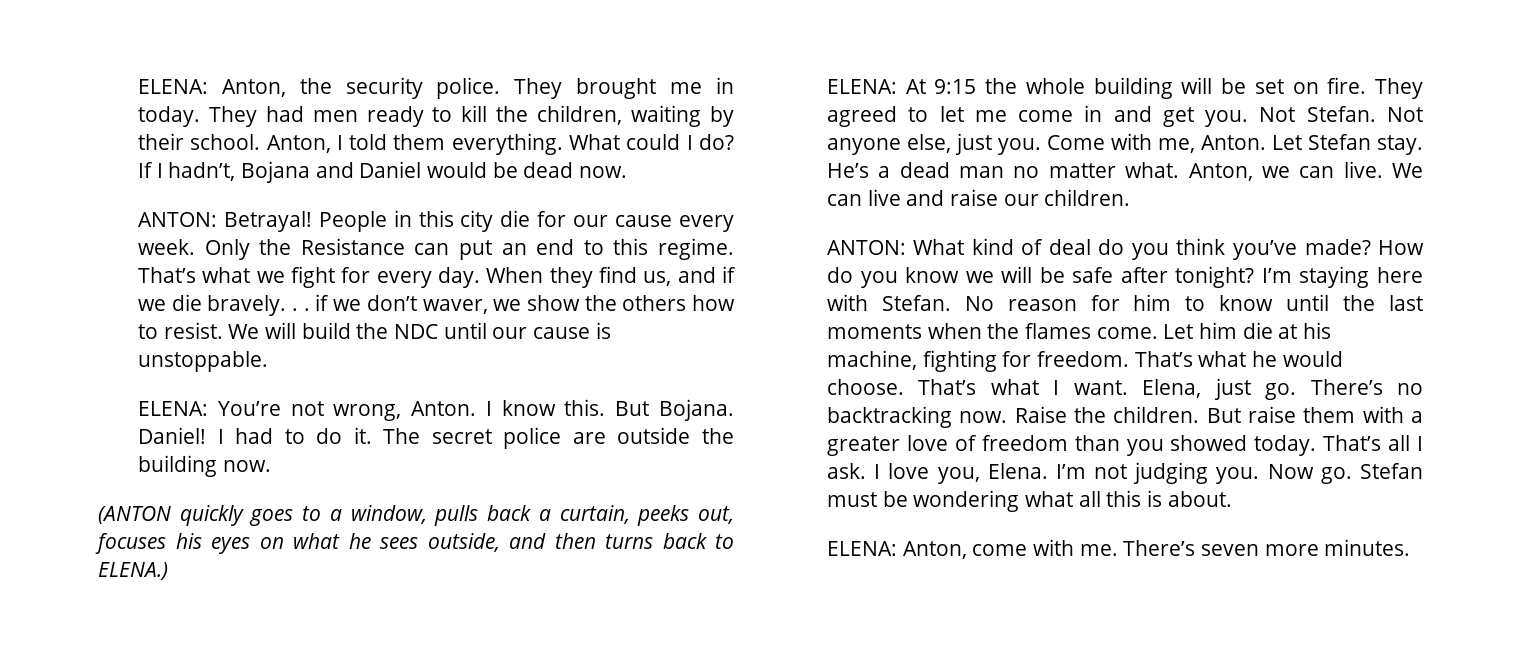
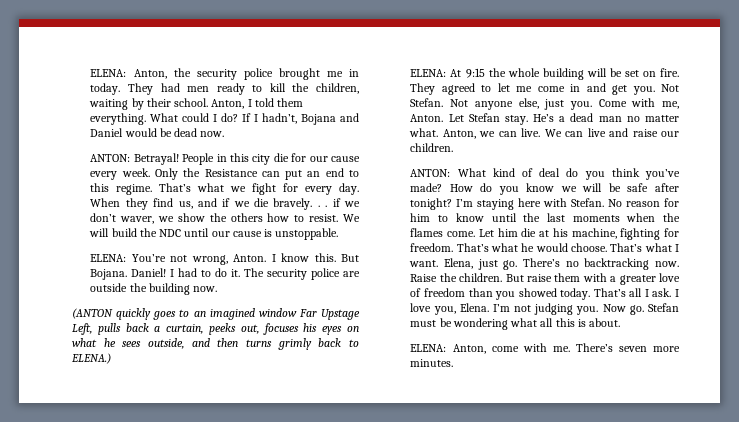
- ELENA: Anton, the security police. They brought me in today.
+ ELENA: Anton, the security police brought me in today.
- The secret police are outside the building now.
+ The security police are outside the building now.
- (ANTON quickly goes to a window, pulls back a curtain, peeks out, focuses his eyes on what he sees outside, and then turns back to ELENA.)
+ (ANTON quickly goes to an imagined window Far Upstage Left, pulls back a curtain, peeks out, focuses his eyes on what he sees outside, and then turns grimly back to ELENA.)

